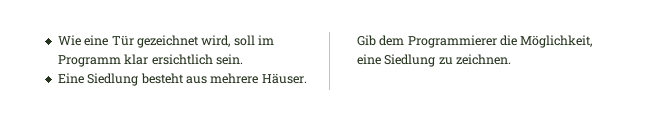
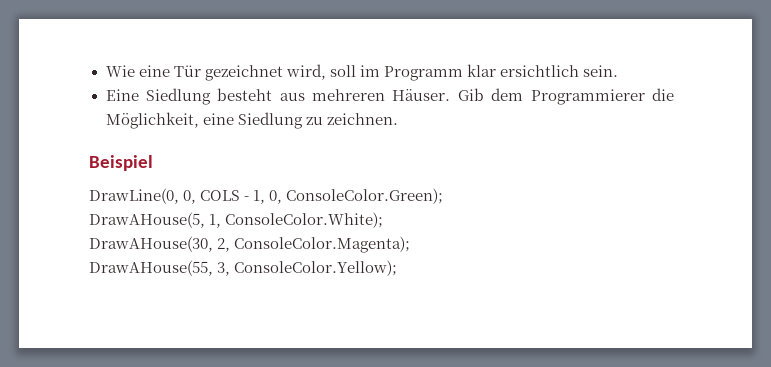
- Eine Siedlung besteht aus mehrere Häuser.
+ Eine Siedlung besteht aus mehreren Häuser.
+ Beispiel
+ DrawLine(0, 0, COLS - 1, 0, ConsoleColor.Green);
+ DrawAHouse(5, 1, ConsoleColor.White);
+ DrawAHouse(30, 2, ConsoleColor.Magenta);
+ DrawAHouse(55, 3, ConsoleColor.Yellow);

